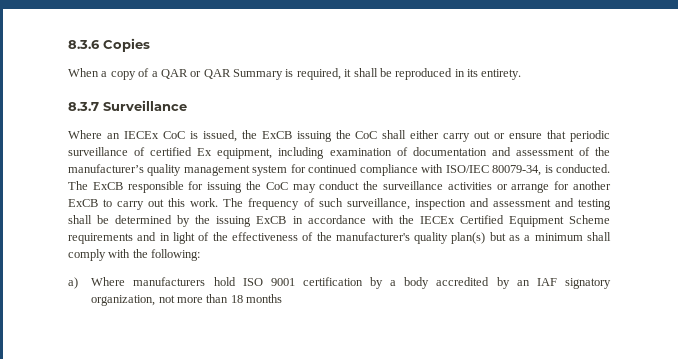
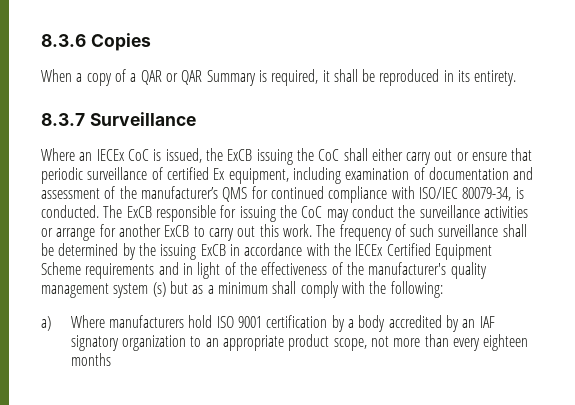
- Where an IECEx CoC is issued, the ExCB issuing the CoC shall either carry out or ensure that periodic surveillance of certified Ex equipment, including examination of documentation and assessment of the manufacturer’s quality management system for continued compliance with ISO/IEC 80079-34, is conducted.
+ Where an IECEx CoC is issued, the ExCB issuing the CoC shall either carry out or ensure that periodic surveillance of certified Ex equipment, including examination of documentation and assessment of the manufacturer’s QMS for continued compliance with ISO/IEC 80079-34, is conducted.
- The frequency of such surveillance, inspection and assessment and testing shall be determined by the issuing ExCB in accordance with the IECEx Certified Equipment Scheme requirements and in light of the effectiveness of the manufacturer's quality plan(s) but as a minimum shall comply with the following:
+ The frequency of such surveillance shall be determined by the issuing ExCB in accordance with the IECEx Certified Equipment Scheme requirements and in light of the effectiveness of the manufacturer's quality management system (s) but as a minimum shall comply with the following:
- a) Where manufacturers hold ISO 9001 certification by a body accredited by an IAF signatory organization, not more than 18 months
+ a) Where manufacturers hold ISO 9001 certification by a body accredited by an IAF signatory organization to an appropriate product scope, not more than every eighteen months

